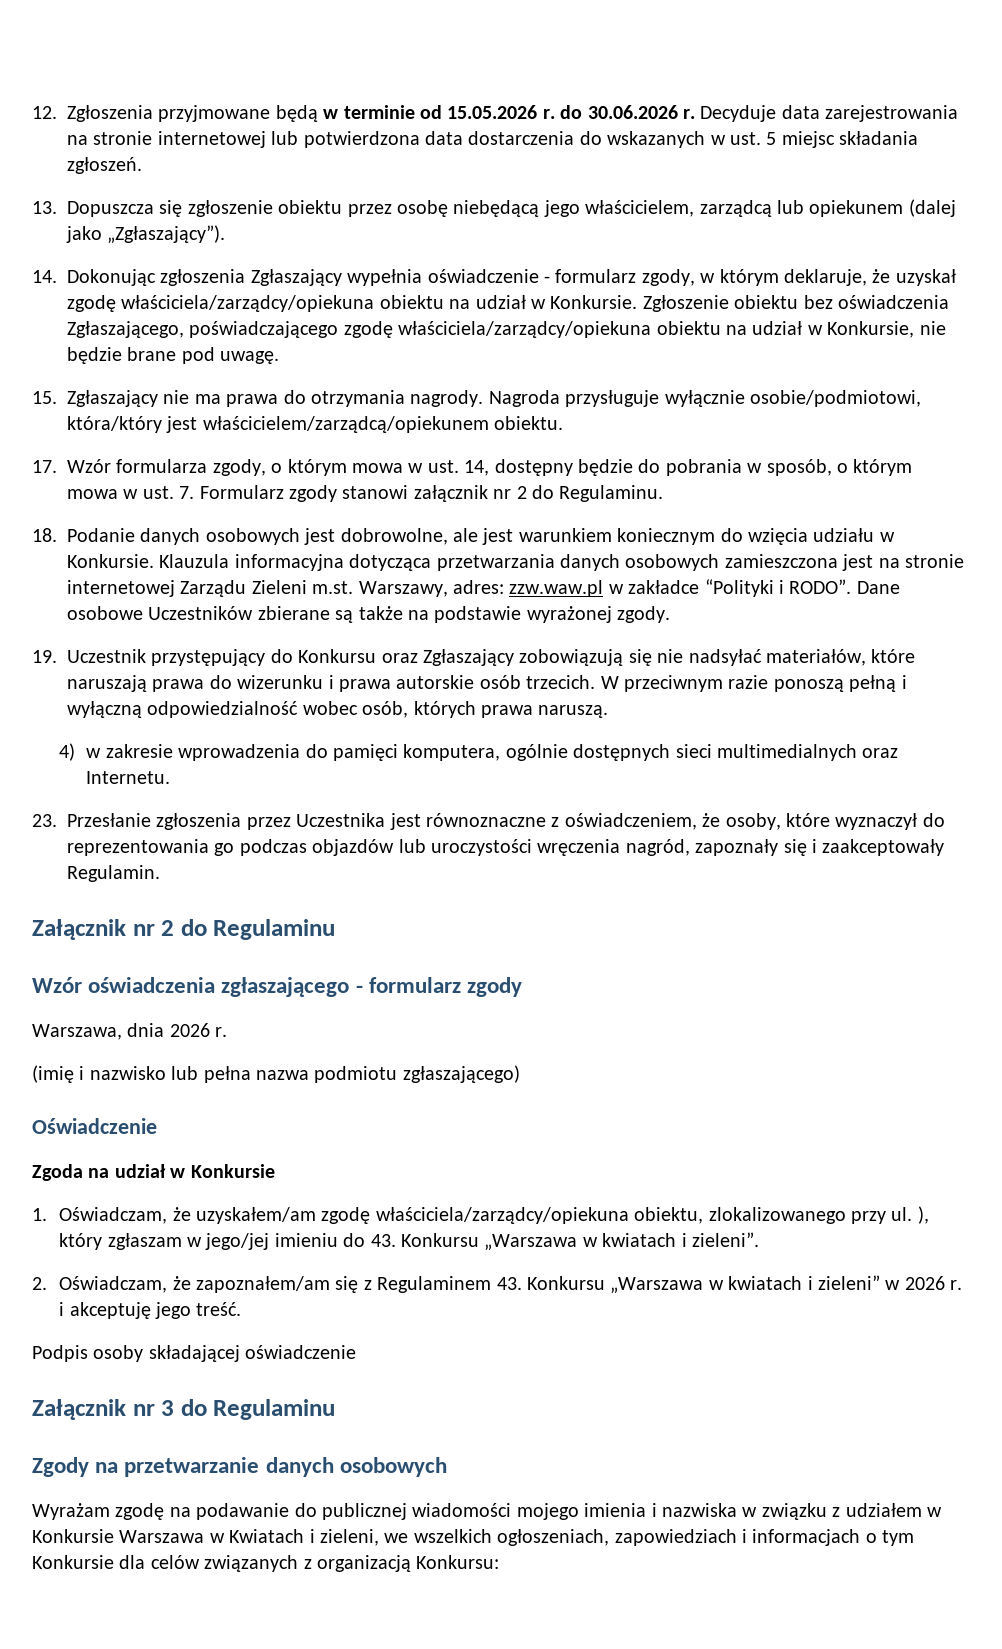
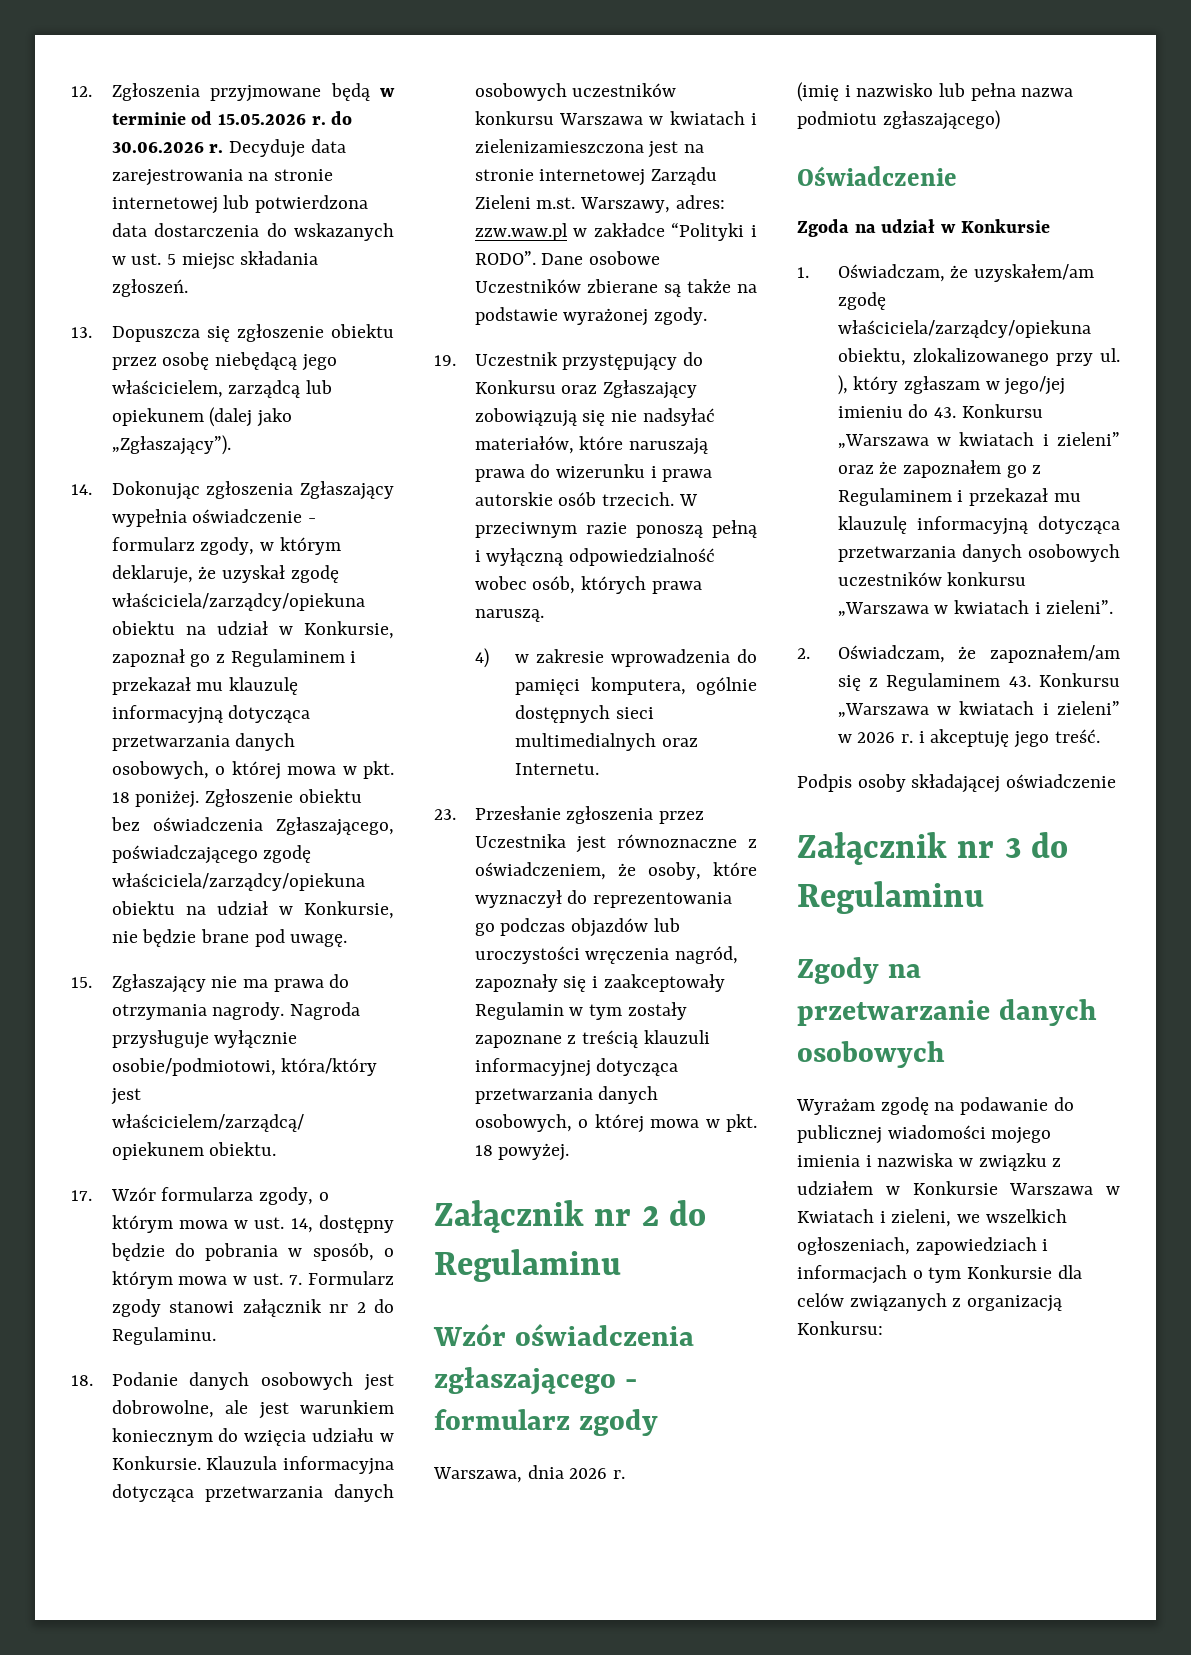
- 14. Dokonując zgłoszenia Zgłaszający wypełnia oświadczenie - formularz zgody, w którym deklaruje, że uzyskał zgodę właściciela/zarządcy/opiekuna obiektu na udział w Konkursie.
+ 14. Dokonując zgłoszenia Zgłaszający wypełnia oświadczenie - formularz zgody, w którym deklaruje, że uzyskał zgodę właściciela/zarządcy/opiekuna obiektu na udział w Konkursie, zapoznał go z Regulaminem i przekazał mu klauzulę informacyjną dotycząca przetwarzania danych osobowych, o której mowa w pkt. 18 poniżej.
- Klauzula informacyjna dotycząca przetwarzania danych osobowych zamieszczona jest na stronie internetowej Zarządu Zieleni m.st. Warszawy, adres: zzw.waw.pl w zakładce “Polityki i RODO”.
+ Klauzula informacyjna dotycząca przetwarzania danych osobowych uczestników konkursu Warszawa w kwiatach i zielenizamieszczona jest na stronie internetowej Zarządu Zieleni m.st. Warszawy, adres: zzw.waw.pl w zakładce “Polityki i RODO”.
- 23. Przesłanie zgłoszenia przez Uczestnika jest równoznaczne z oświadczeniem, że osoby, które wyznaczył do reprezentowania go podczas objazdów lub uroczystości wręczenia nagród, zapoznały się i zaakceptowały Regulamin.
+ 23. Przesłanie zgłoszenia przez Uczestnika jest równoznaczne z oświadczeniem, że osoby, które wyznaczył do reprezentowania go podczas objazdów lub uroczystości wręczenia nagród, zapoznały się i zaakceptowały Regulamin w tym zostały zapoznane z treścią klauzuli informacyjnej dotycząca przetwarzania danych osobowych, o której mowa w pkt. 18 powyżej.
- 1. Oświadczam, że uzyskałem/am zgodę właściciela/zarządcy/opiekuna obiektu, zlokalizowanego przy ul. ), który zgłaszam w jego/jej imieniu do 43. Konkursu „Warszawa w kwiatach i zieleni”.
+ 1. Oświadczam, że uzyskałem/am zgodę właściciela/zarządcy/opiekuna obiektu, zlokalizowanego przy ul. ), który zgłaszam w jego/jej imieniu do 43. Konkursu „Warszawa w kwiatach i zieleni” oraz że zapoznałem go z Regulaminem i przekazał mu klauzulę informacyjną dotycząca przetwarzania danych osobowych uczestników konkursu „Warszawa w kwiatach i zieleni”.

